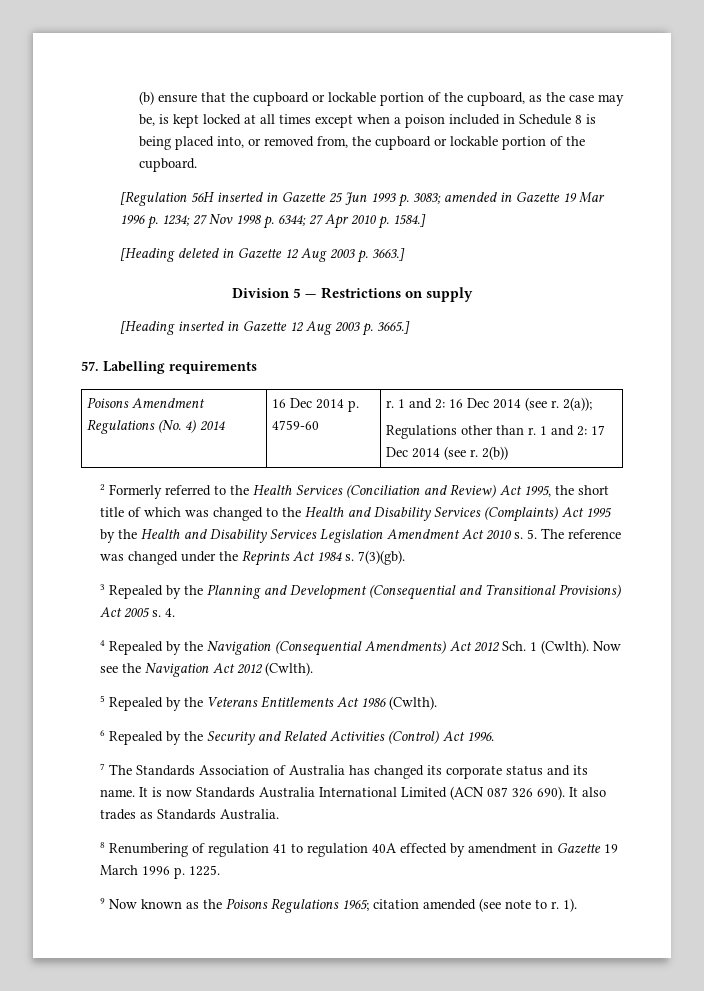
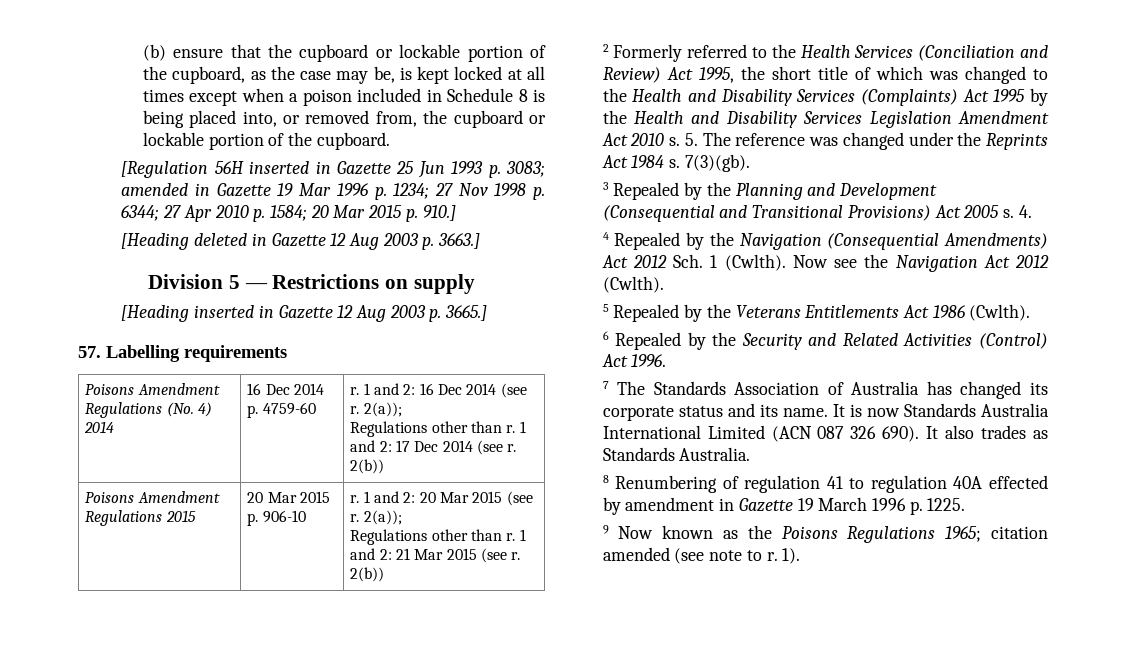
- [Regulation 56H inserted in Gazette 25 Jun 1993 p. 3083; amended in Gazette 19 Mar 1996 p. 1234; 27 Nov 1998 p. 6344; 27 Apr 2010 p. 1584.]
+ [Regulation 56H inserted in Gazette 25 Jun 1993 p. 3083; amended in Gazette 19 Mar 1996 p. 1234; 27 Nov 1998 p. 6344; 27 Apr 2010 p. 1584; 20 Mar 2015 p. 910.]
+ Poisons Amendment Regulations 2015 | 20 Mar 2015 p. 906-10 | r. 1 and 2: 20 Mar 2015 (see r. 2(a));
+ Regulations other than r. 1 and 2: 21 Mar 2015 (see r. 2(b))

